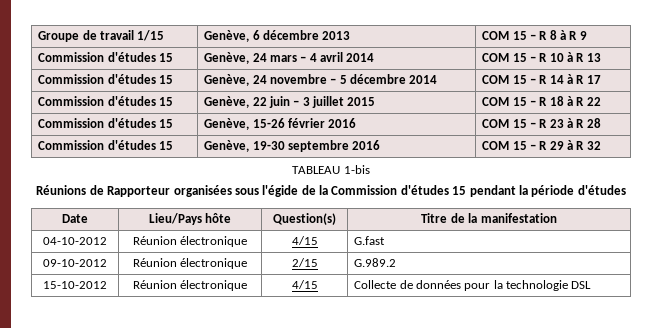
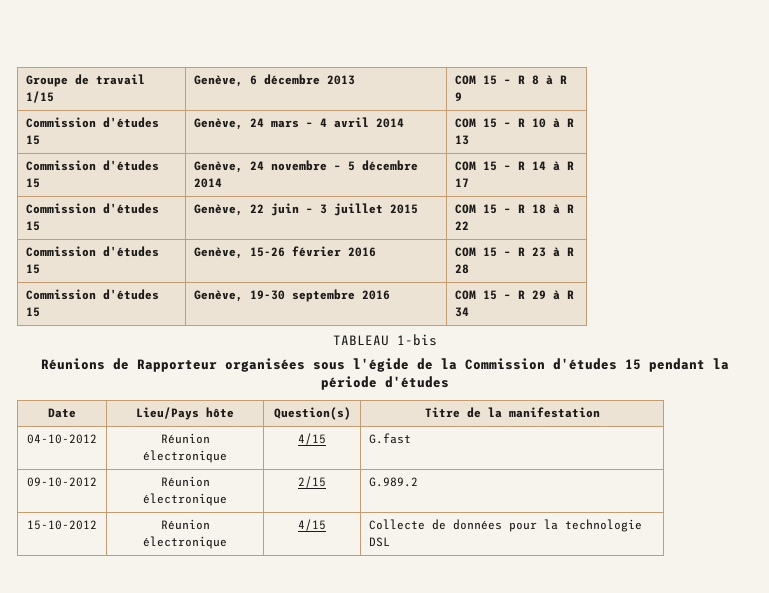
- Commission d'études 15 | Genève, 19-30 septembre 2016 | COM 15 – R 29 à R 32
+ Commission d'études 15 | Genève, 19-30 septembre 2016 | COM 15 – R 29 à R 34

